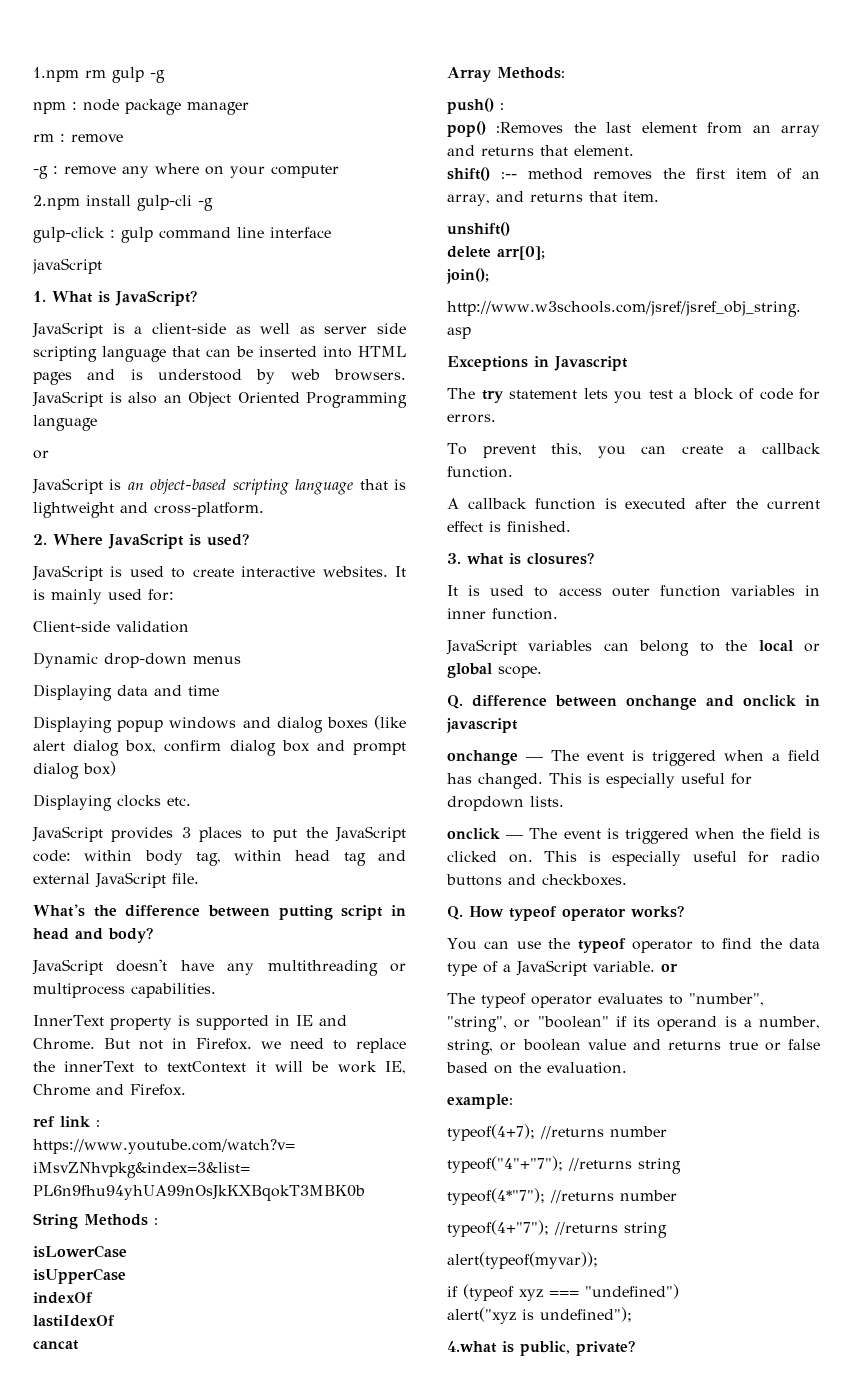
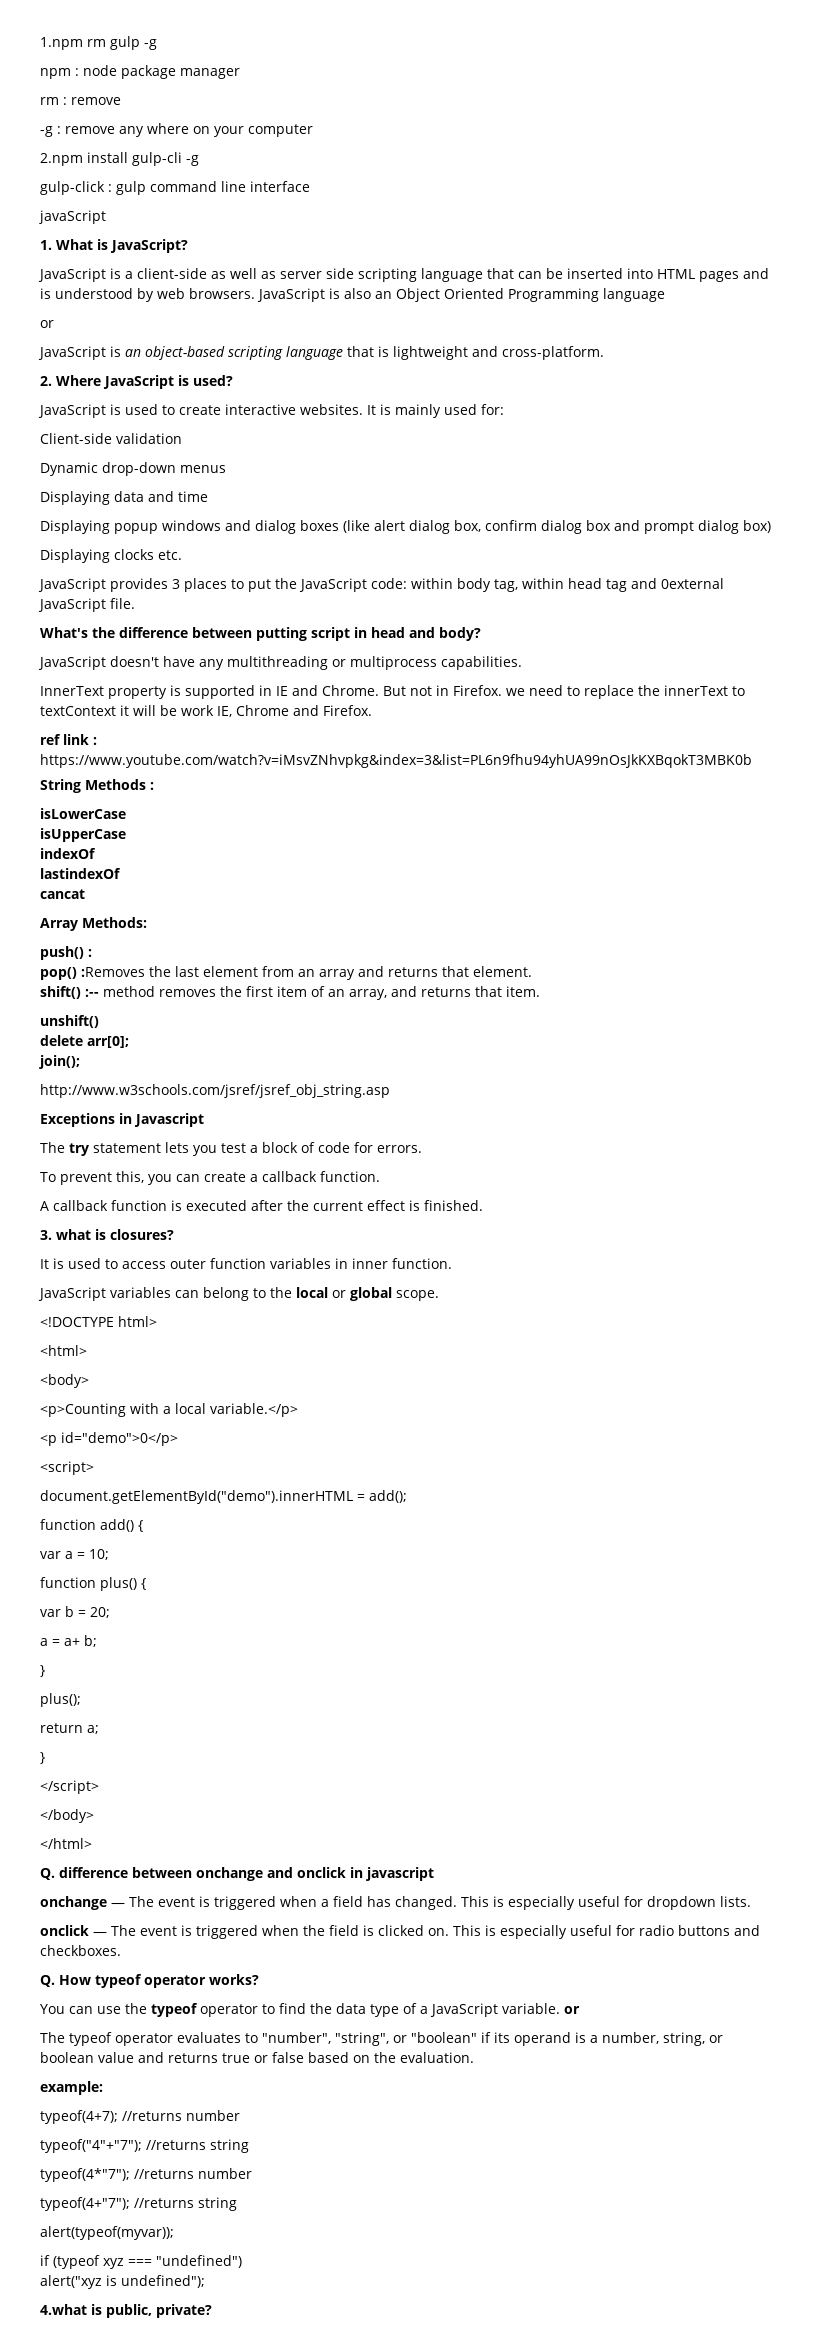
- JavaScript provides 3 places to put the JavaScript code: within body tag, within head tag and external JavaScript file.
+ JavaScript provides 3 places to put the JavaScript code: within body tag, within head tag and 0external JavaScript file.
- lastiIdexOf
+ lastindexOf
+ <!DOCTYPE html>
+ <html>
+ <body>
+ <p>Counting with a local variable.</p>
+ <p id="demo">0</p>
+ <script>
+ document.getElementById("demo").innerHTML = add();
+ function add() {
+ var a = 10;
+ function plus() {
+ var b = 20;
+ a = a+ b;
+ }
+ plus();
+ return a;
+ }
+ </script>
+ </body>
+ </html>

